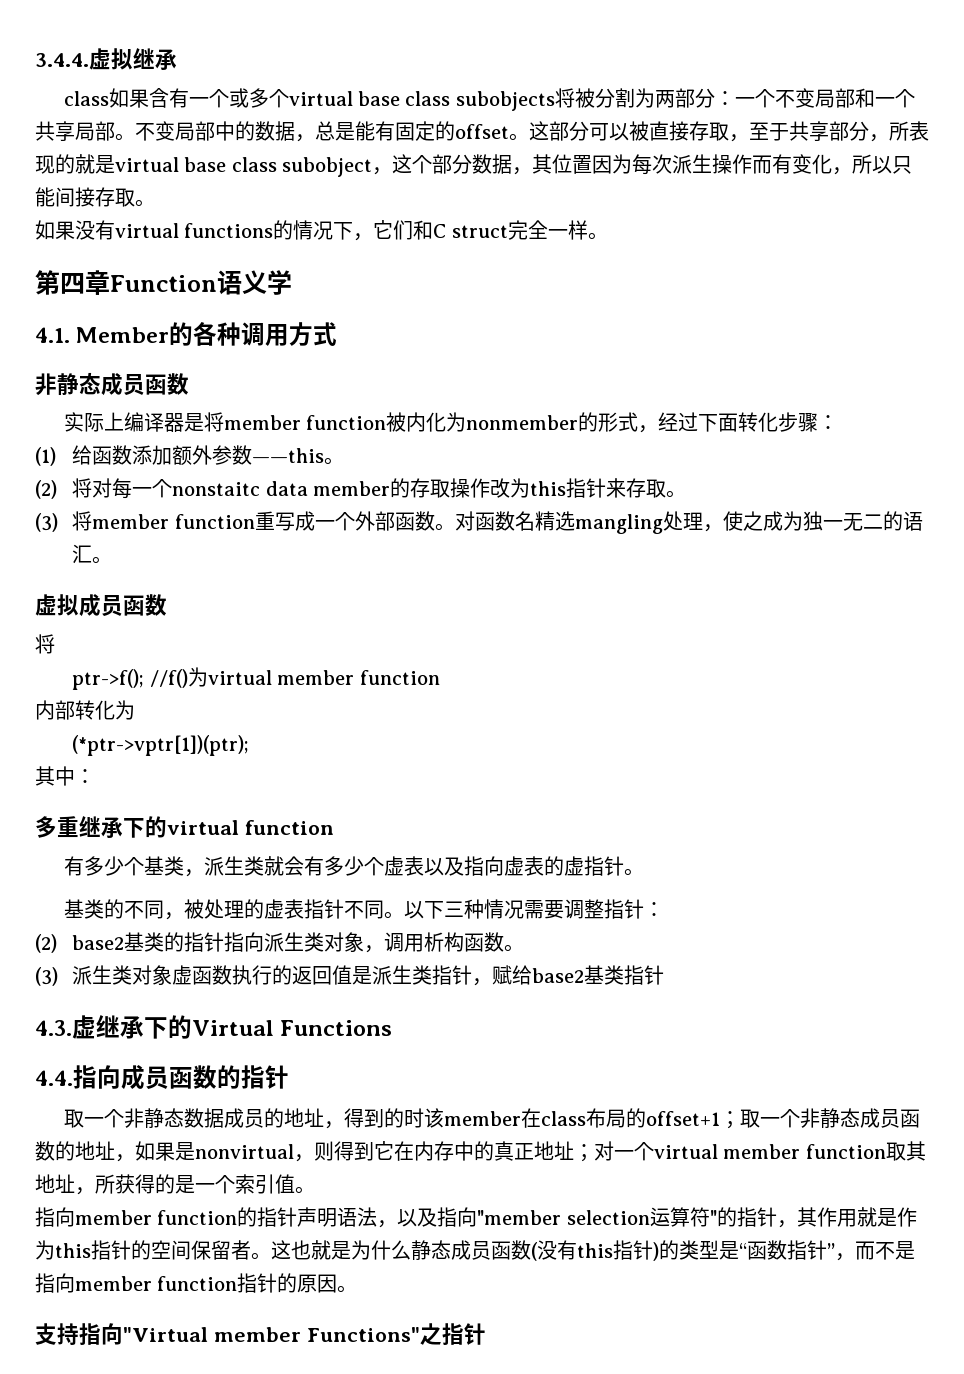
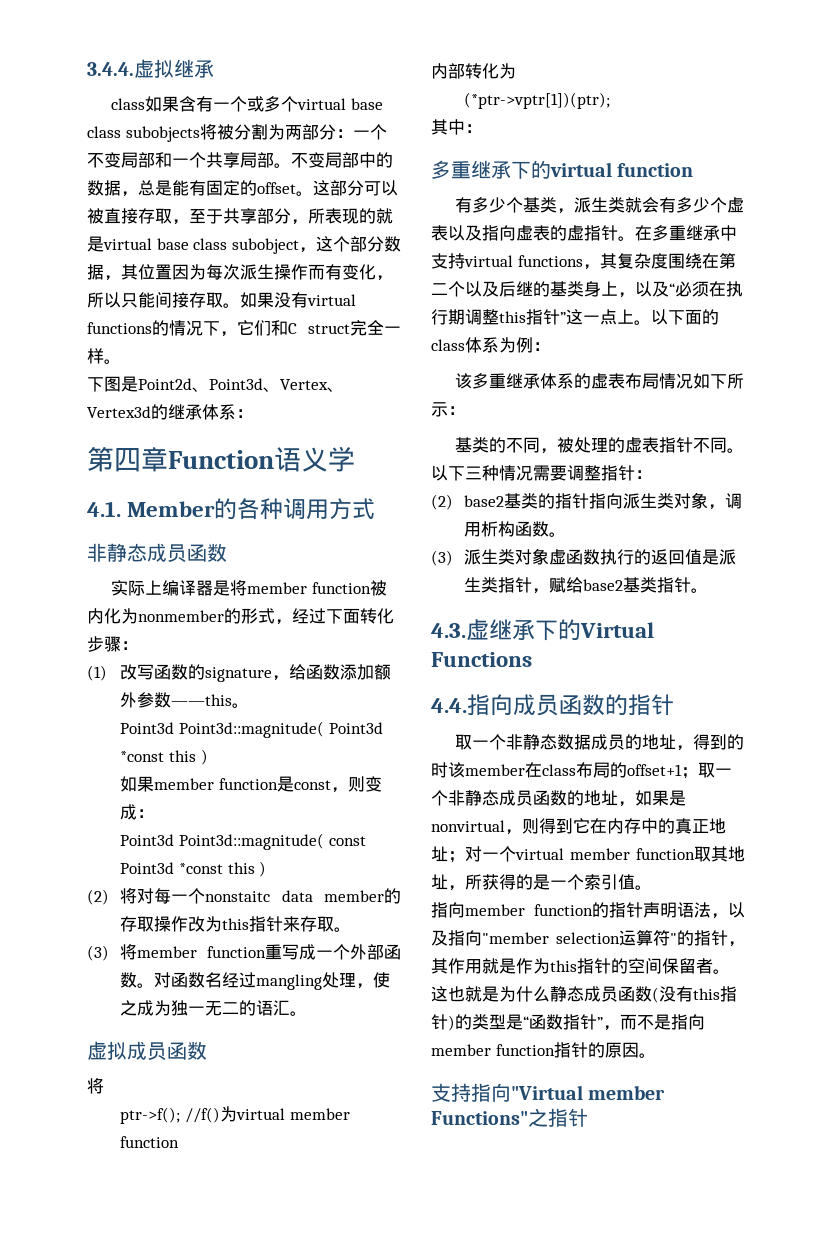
- 这部分可以被直接存取，至于共享部分，所表现的就是virtual base class subobject，这个部分数据，其位置因为每次派生操作而有变化，所以只能间接存取。
- 如果没有virtual functions的情况下，它们和C struct完全一样。
+ 这部分可以被直接存取，至于共享部分，所表现的就是virtual base class subobject，这个部分数据，其位置因为每次派生操作而有变化，所以只能间接存取。如果没有virtual functions的情况下，它们和C struct完全一样。
+ 下图是Point2d、Point3d、Vertex、Vertex3d的继承体系：
- (1)给函数添加额外参数——this。
+ (1)改写函数的signature，给函数添加额外参数——this。
+ Point3d Point3d::magnitude( Point3d *const this )
+ 如果member function是const，则变成：
+ Point3d Point3d::magnitude( const Point3d *const this )
- 对函数名精选mangling处理，使之成为独一无二的语汇。
+ 对函数名经过mangling处理，使之成为独一无二的语汇。
+ 在多重继承中支持virtual functions，其复杂度围绕在第二个以及后继的基类身上，以及“必须在执行期调整this指针”这一点上。以下面的class体系为例：
+ 该多重继承体系的虚表布局情况如下所示：
- (3)派生类对象虚函数执行的返回值是派生类指针，赋给base2基类指针
+ (3)派生类对象虚函数执行的返回值是派生类指针，赋给base2基类指针。

